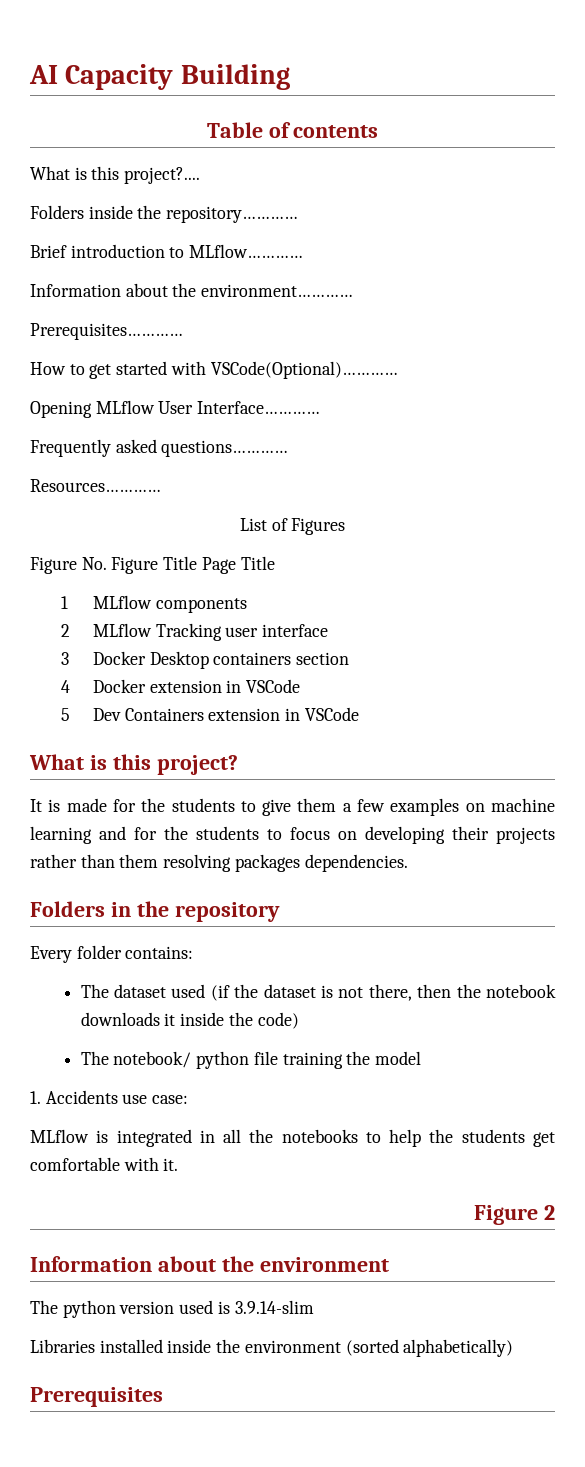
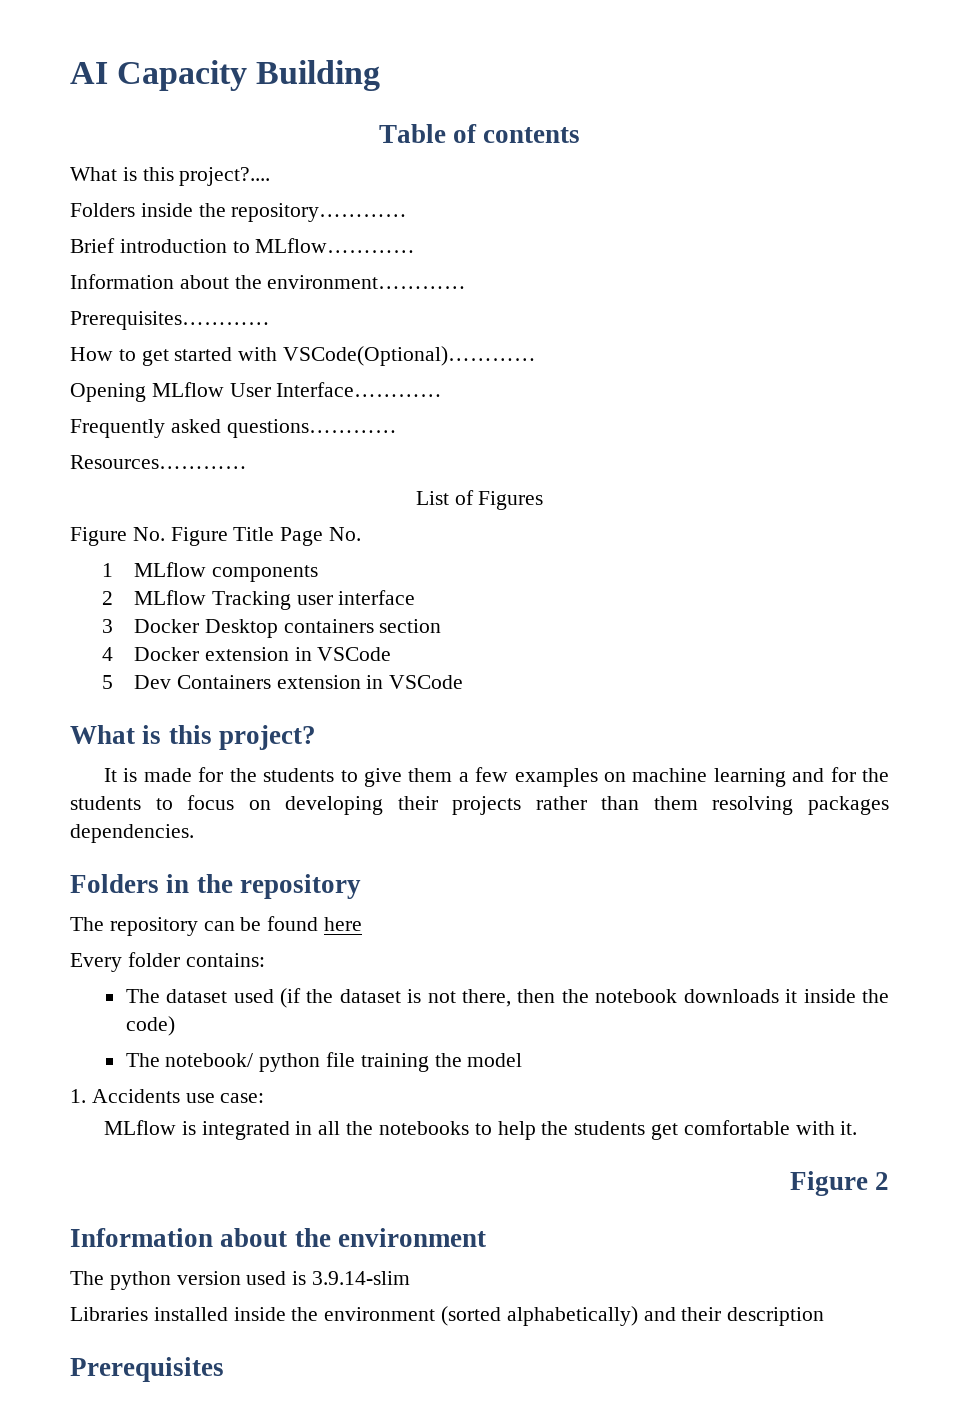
- Figure No. Figure Title Page Title
+ Figure No. Figure Title Page No.
+ The repository can be found here
- Libraries installed inside the environment (sorted alphabetically)
+ Libraries installed inside the environment (sorted alphabetically) and their description

